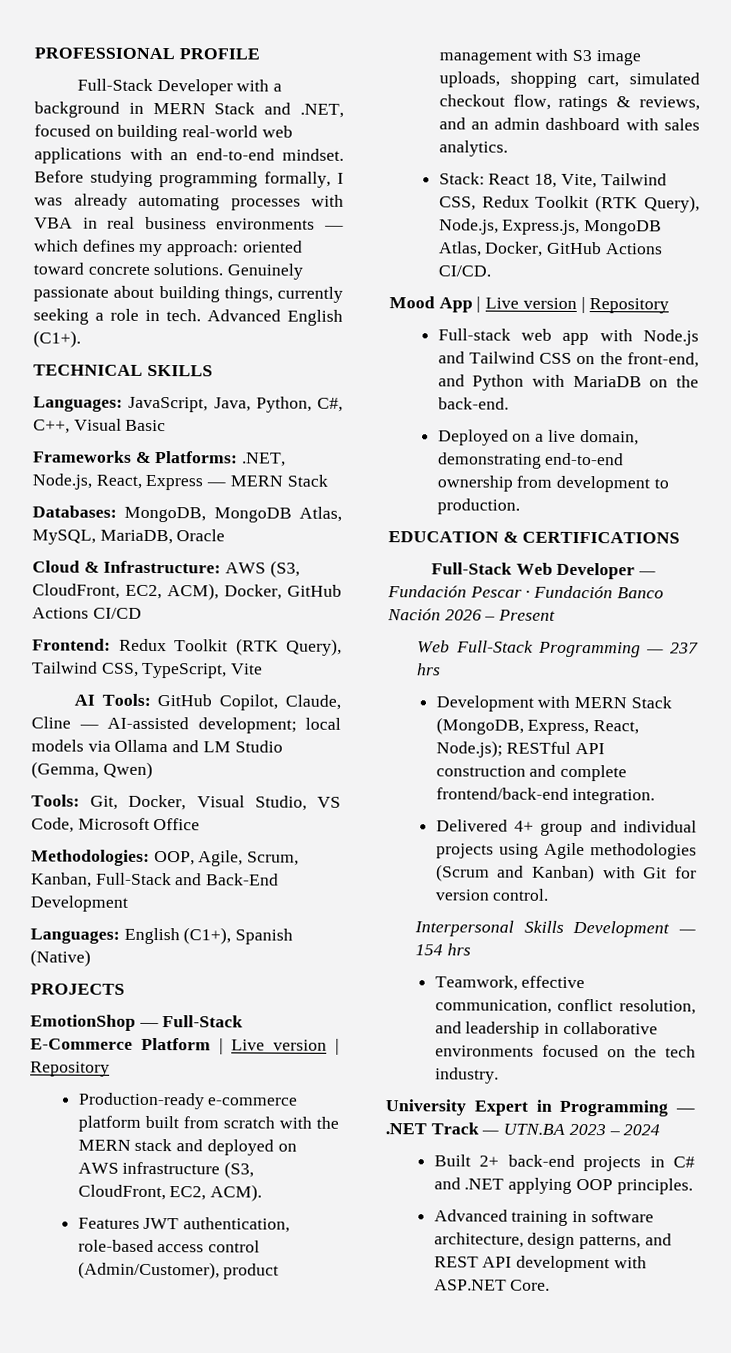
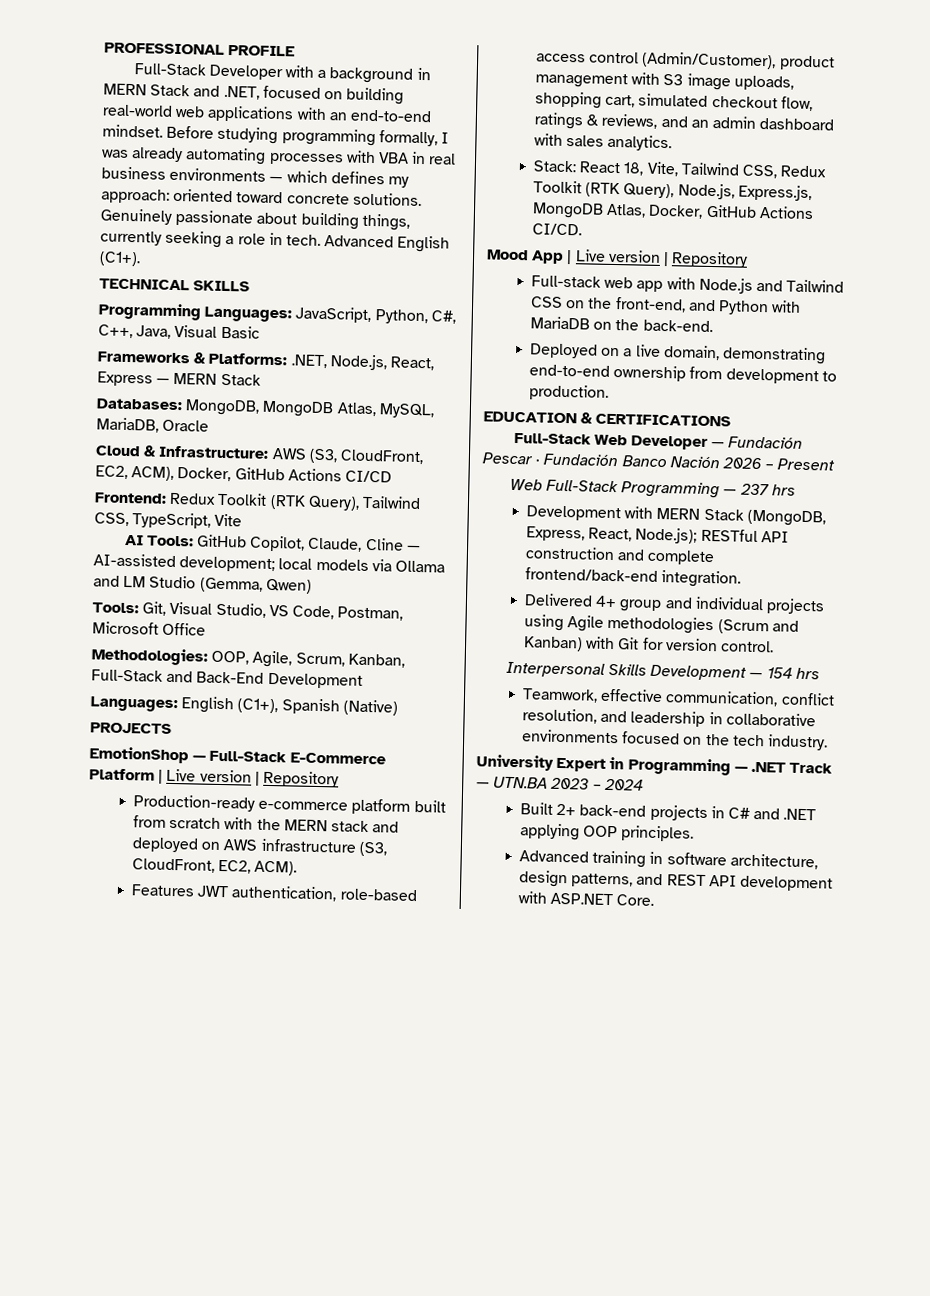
- Languages: JavaScript, Java, Python, C#, C++, Visual Basic
+ Programming Languages: JavaScript, Python, C#, C++, Java, Visual Basic
- Tools: Git, Docker, Visual Studio, VS Code, Microsoft Office
+ Tools: Git, Visual Studio, VS Code, Postman, Microsoft Office

